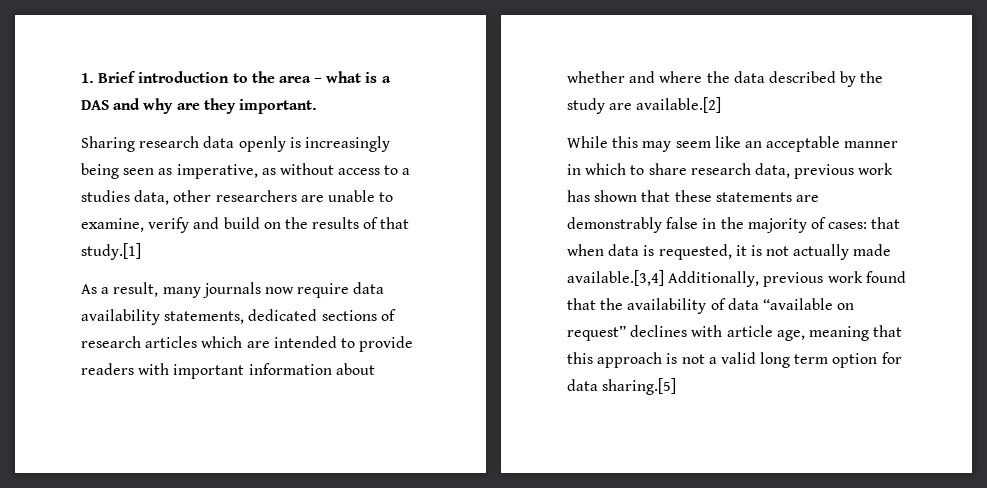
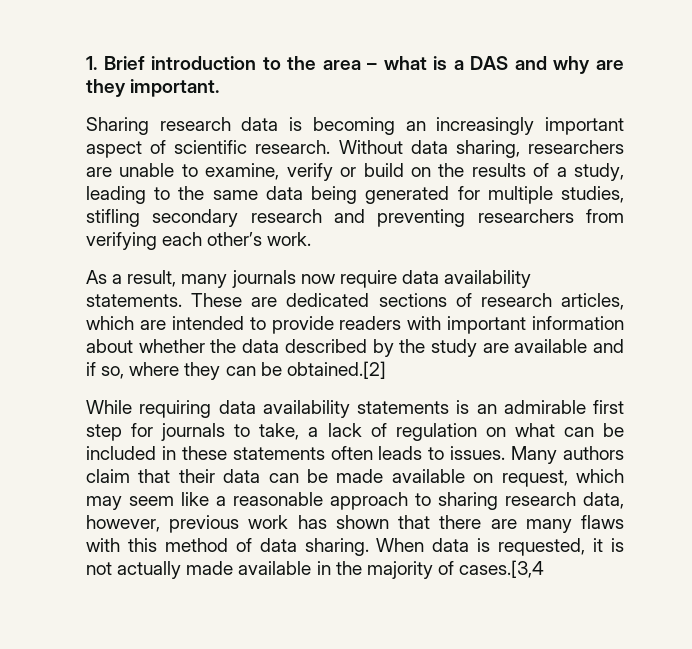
- Sharing research data openly is increasingly being seen as imperative, as without access to a studies data, other researchers are unable to examine, verify and build on the results of that study.[1]
+ Sharing research data is becoming an increasingly important aspect of scientific research. Without data sharing, researchers are unable to examine, verify or build on the results of a study, leading to the same data being generated for multiple studies, stifling secondary research and preventing researchers from verifying each other’s work.
- As a result, many journals now require data availability statements, dedicated sections of research articles which are intended to provide readers with important information about whether and where the data described by the study are available.[2]
- While this may seem like an acceptable manner in which to share research data, previous work has shown that these statements are demonstrably false in the majority of cases: that when data is requested, it is not actually made available.[3,4] Additionally, previous work found that the availability of data “available on request” declines with article age, meaning that this approach is not a valid long term option for data sharing.[5]
+ As a result, many journals now require data availability statements. These are dedicated sections of research articles, which are intended to provide readers with important information about whether the data described by the study are available and if so, where they can be obtained.[2]
+ While requiring data availability statements is an admirable first step for journals to take, a lack of regulation on what can be included in these statements often leads to issues. Many authors claim that their data can be made available on request, which may seem like a reasonable approach to sharing research data, however, previous work has shown that there are many flaws with this method of data sharing. When data is requested, it is not actually made available in the majority of cases.[3,4

